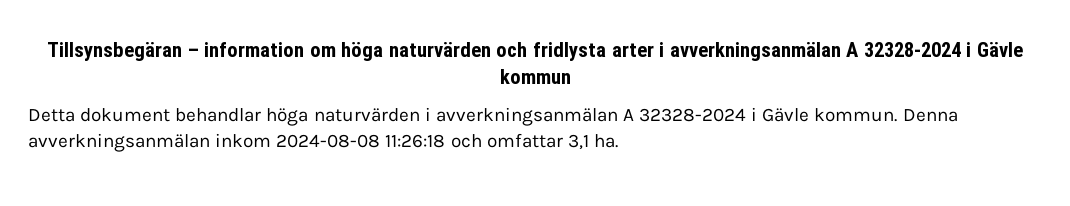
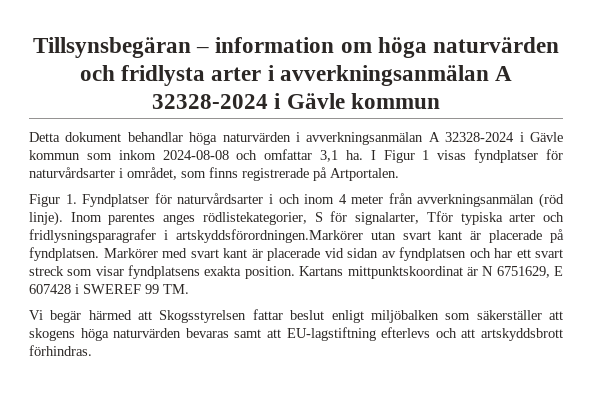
- Detta dokument behandlar höga naturvärden i avverkningsanmälan A 32328-2024 i Gävle kommun. Denna avverkningsanmälan inkom 2024-08-08 11:26:18 och omfattar 3,1 ha.
+ Detta dokument behandlar höga naturvärden i avverkningsanmälan A 32328-2024 i Gävle kommun som inkom 2024-08-08 och omfattar 3,1 ha.
+ I Figur 1 visas fyndplatser för naturvårdsarter i området, som finns registrerade på Artportalen.
+ Figur 1. Fyndplatser för naturvårdsarter i och inom 4 meter från avverkningsanmälan (röd linje). Inom parentes anges rödlistekategorier, S för signalarter, Tför typiska arter och fridlysningsparagrafer i artskyddsförordningen.Markörer utan svart kant är placerade på fyndplatsen. Markörer med svart kant är placerade vid sidan av fyndplatsen och har ett svart streck som visar fyndplatsens exakta position. Kartans mittpunktskoordinat är N 6751629, E 607428 i SWEREF 99 TM.
+ Vi begär härmed att Skogsstyrelsen fattar beslut enligt miljöbalken som säkerställer att skogens höga naturvärden bevaras samt att EU-lagstiftning efterlevs och att artskyddsbrott förhindras.

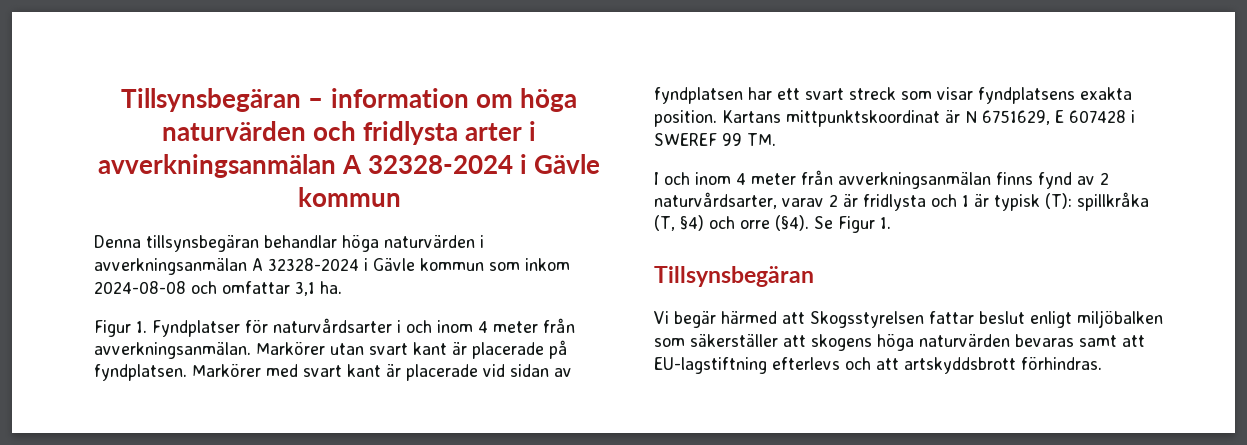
- Detta dokument behandlar höga naturvärden i avverkningsanmälan A 32328-2024 i Gävle kommun som inkom 2024-08-08 och omfattar 3,1 ha. I Figur 1 visas fyndplatser för naturvårdsarter i området, som finns registrerade på Artportalen.
+ Denna tillsynsbegäran behandlar höga naturvärden i avverkningsanmälan A 32328-2024 i Gävle kommun som inkom 2024-08-08 och omfattar 3,1 ha.
- Figur 1. Fyndplatser för naturvårdsarter i och inom 4 meter från avverkningsanmälan (röd linje). Inom parentes anges rödlistekategorier, S för signalarter, Tför typiska arter och fridlysningsparagrafer i artskyddsförordningen.Markörer utan svart kant är placerade på fyndplatsen.
+ Figur 1. Fyndplatser för naturvårdsarter i och inom 4 meter från avverkningsanmälan. Markörer utan svart kant är placerade på fyndplatsen.
- Markörer med svart kant är placerade vid sidan av fyndplatsen och har ett svart streck som visar fyndplatsens exakta position.
+ Markörer med svart kant är placerade vid sidan av fyndplatsen har ett svart streck som visar fyndplatsens exakta position.
+ I och inom 4 meter från avverkningsanmälan finns fynd av 2 naturvårdsarter, varav 2 är fridlysta och 1 är typisk (T): spillkråka (T, §4) och orre (§4). Se Figur 1.
+ Tillsynsbegäran

